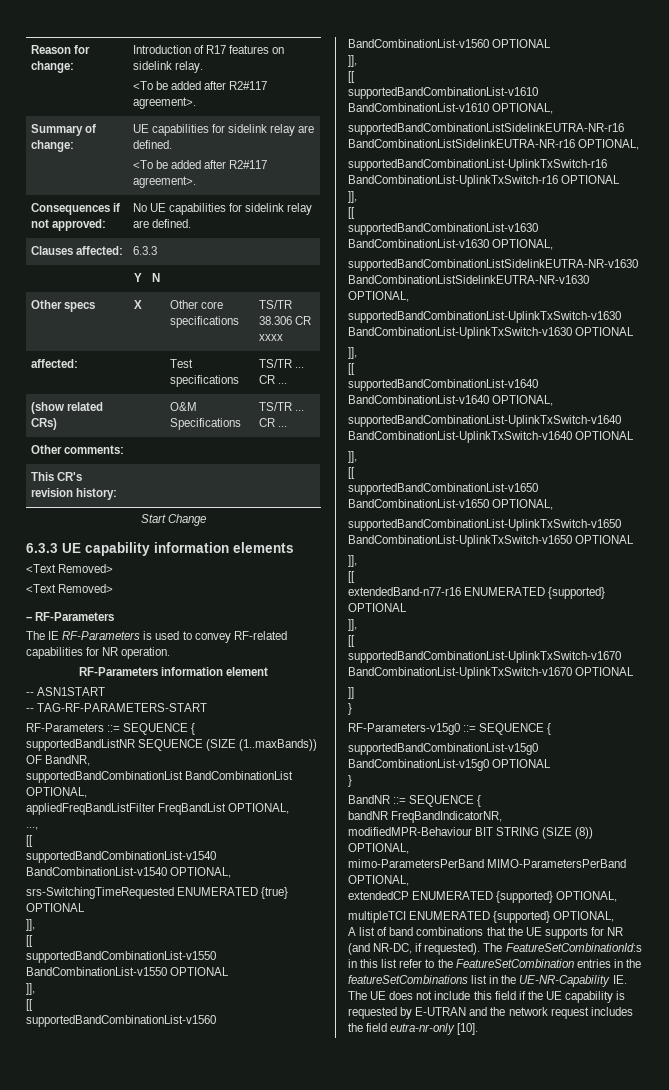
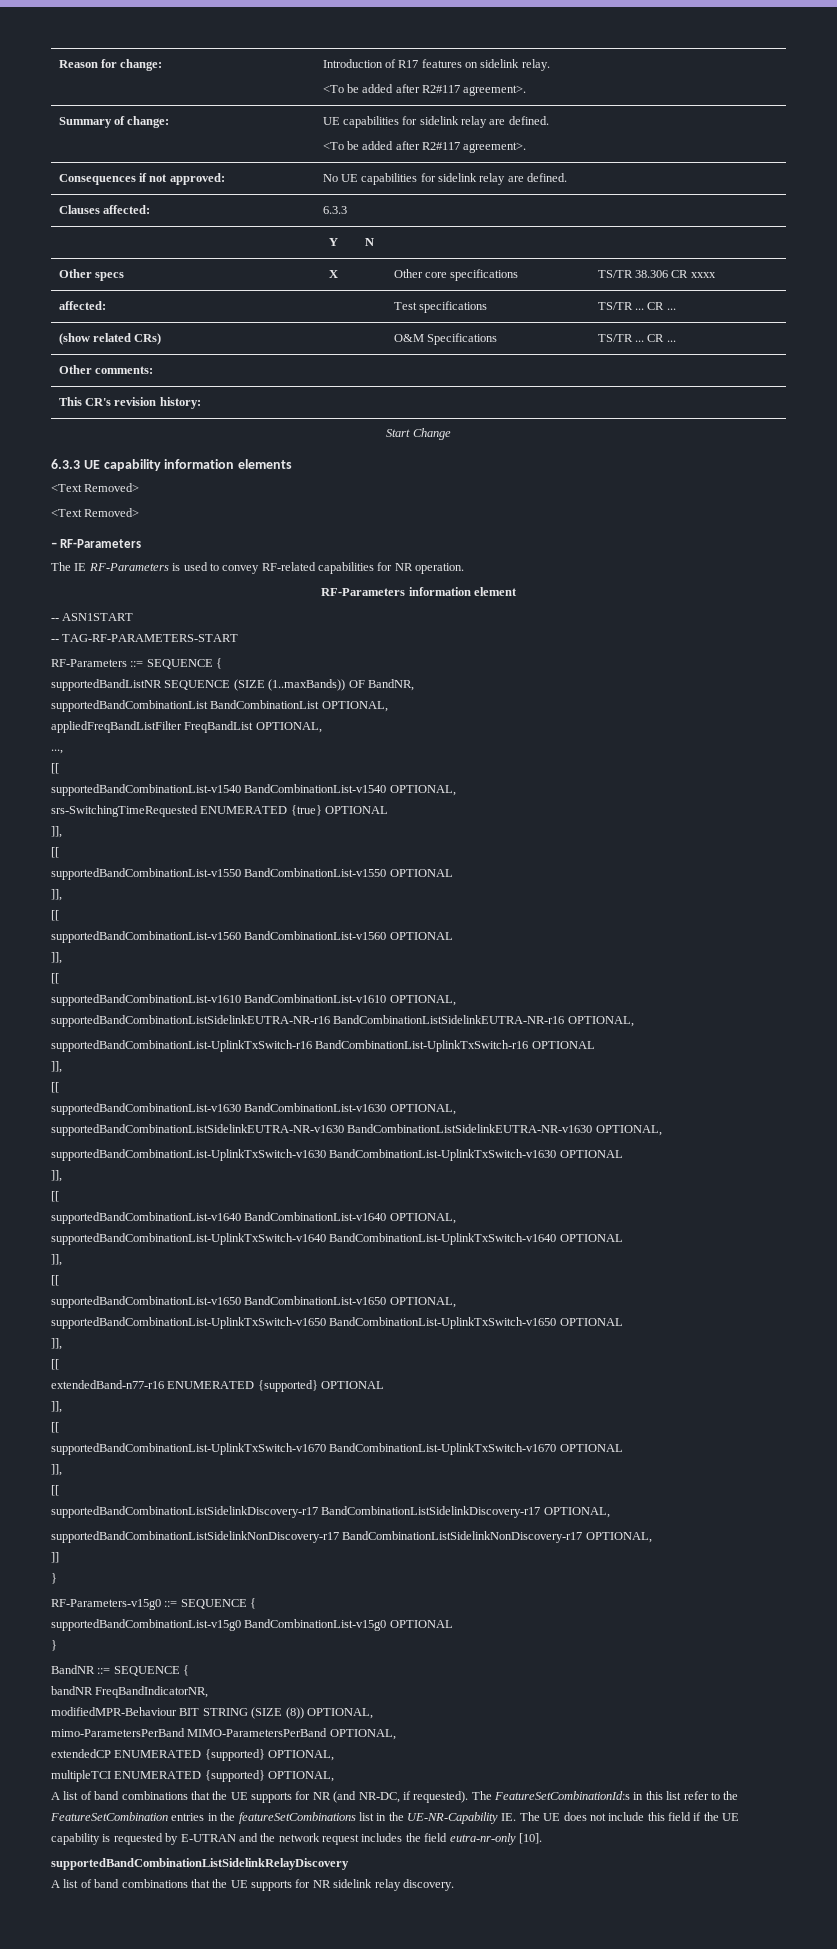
  supportedBandCombinationList-UplinkTxSwitch-v1670 BandCombinationList-UplinkTxSwitch-v1670 OPTIONAL
+ ]],
+ [[
+ supportedBandCombinationListSidelinkDiscovery-r17 BandCombinationListSidelinkDiscovery-r17 OPTIONAL,
+ supportedBandCombinationListSidelinkNonDiscovery-r17 BandCombinationListSidelinkNonDiscovery-r17 OPTIONAL,
+ supportedBandCombinationListSidelinkRelayDiscovery
+ A list of band combinations that the UE supports for NR sidelink relay discovery.

